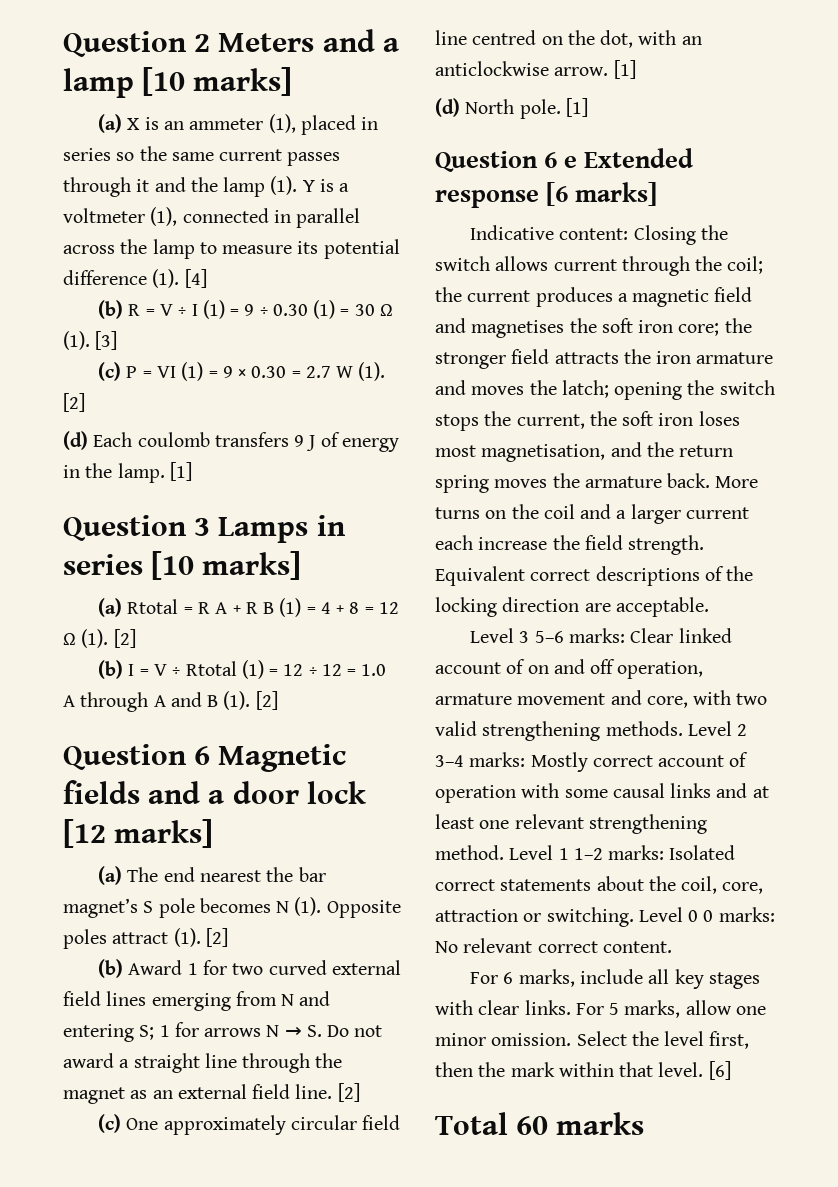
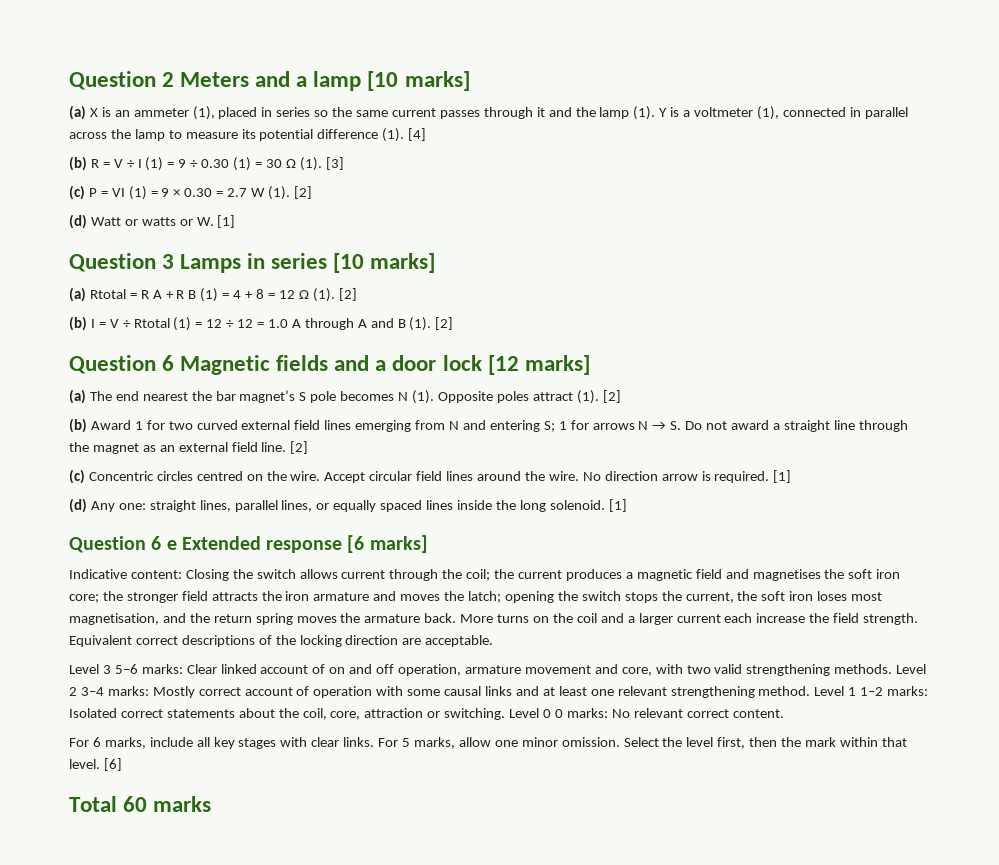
- (d) Each coulomb transfers 9 J of energy in the lamp. [1]
+ (d) Watt or watts or W. [1]
- (c) One approximately circular field line centred on the dot, with an anticlockwise arrow. [1]
- (d) North pole.
+ (c) Concentric circles centred on the wire. Accept circular field lines around the wire. No direction arrow is required. [1]
+ (d) Any one: straight lines, parallel lines, or equally spaced lines inside the long solenoid.

